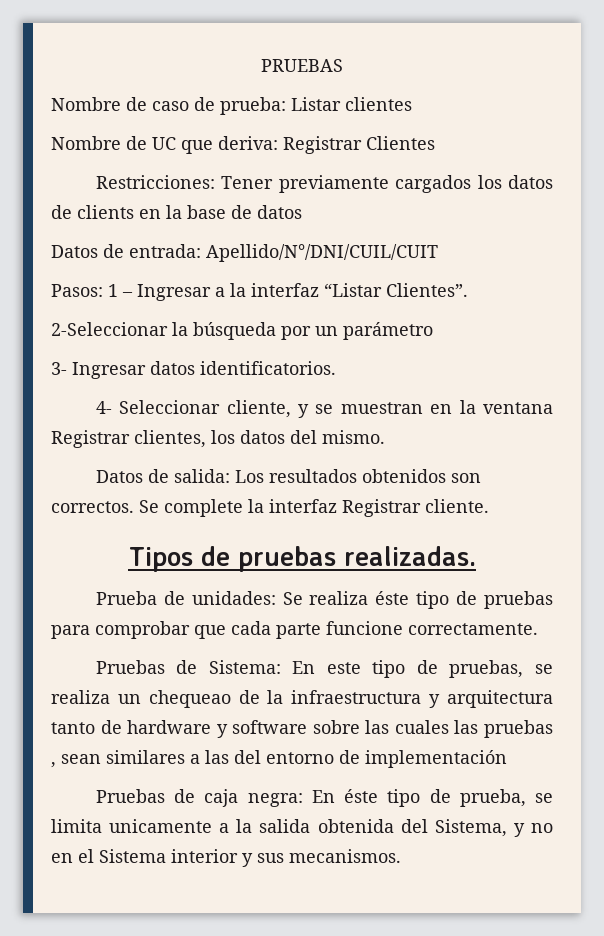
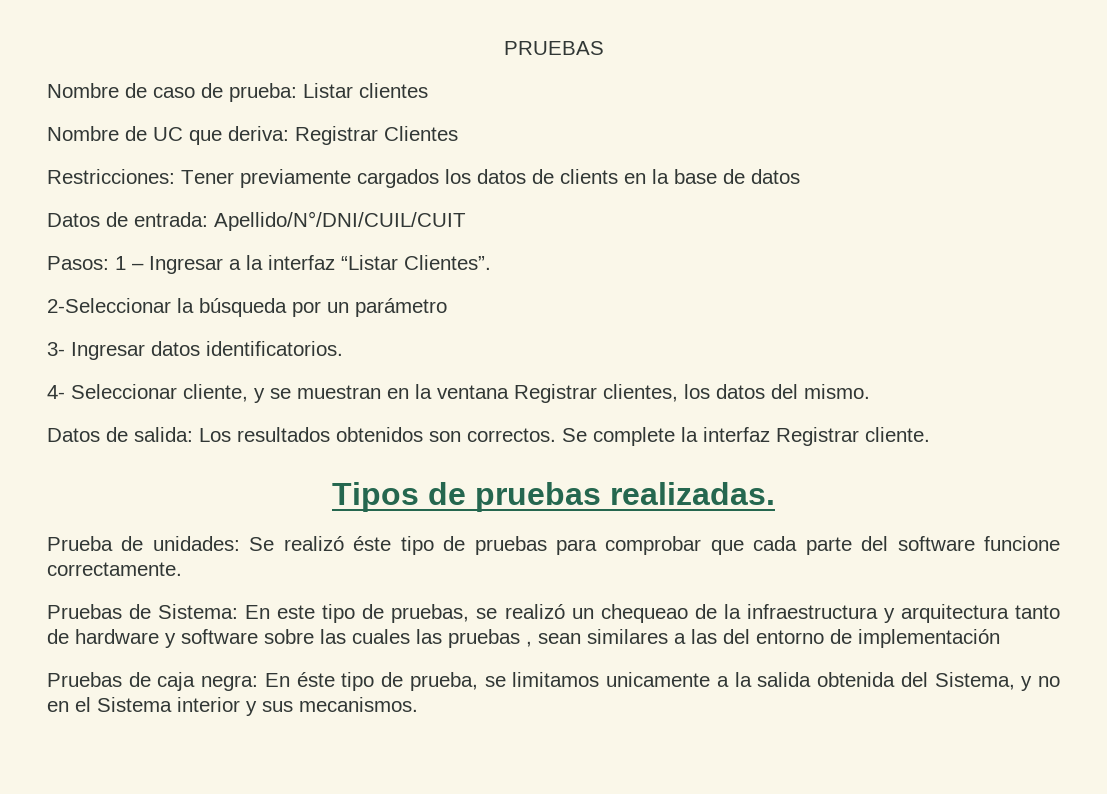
- Prueba de unidades: Se realiza éste tipo de pruebas para comprobar que cada parte funcione correctamente.
+ Prueba de unidades: Se realizó éste tipo de pruebas para comprobar que cada parte del software funcione correctamente.
- Pruebas de Sistema: En este tipo de pruebas, se realiza un chequeao de la infraestructura y arquitectura tanto de hardware y software sobre las cuales las pruebas , sean similares a las del entorno de implementación
+ Pruebas de Sistema: En este tipo de pruebas, se realizó un chequeao de la infraestructura y arquitectura tanto de hardware y software sobre las cuales las pruebas , sean similares a las del entorno de implementación
- Pruebas de caja negra: En éste tipo de prueba, se limita unicamente a la salida obtenida del Sistema, y no en el Sistema interior y sus mecanismos.
+ Pruebas de caja negra: En éste tipo de prueba, se limitamos unicamente a la salida obtenida del Sistema, y no en el Sistema interior y sus mecanismos.

